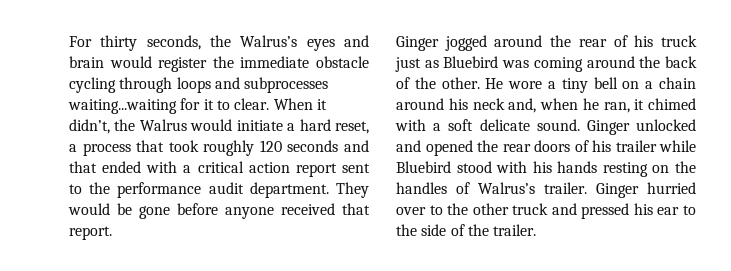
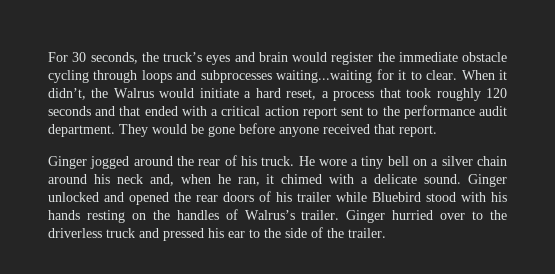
- For thirty seconds, the Walrus’s eyes and brain would register the immediate obstacle cycling through loops and subprocesses waiting...waiting for it to clear.
+ For 30 seconds, the truck’s eyes and brain would register the immediate obstacle cycling through loops and subprocesses waiting...waiting for it to clear.
- Ginger jogged around the rear of his truck just as Bluebird was coming around the back of the other.
+ Ginger jogged around the rear of his truck.
- He wore a tiny bell on a chain around his neck and, when he ran, it chimed with a soft delicate sound.
+ He wore a tiny bell on a silver chain around his neck and, when he ran, it chimed with a delicate sound.
- Ginger hurried over to the other truck and pressed his ear to the side of the trailer.
+ Ginger hurried over to the driverless truck and pressed his ear to the side of the trailer.

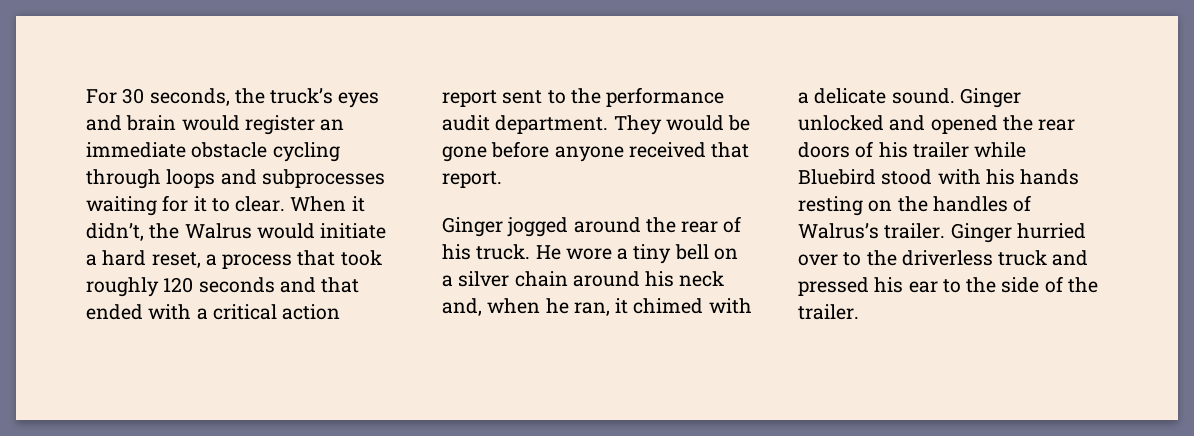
- For 30 seconds, the truck’s eyes and brain would register the immediate obstacle cycling through loops and subprocesses waiting...waiting for it to clear.
+ For 30 seconds, the truck’s eyes and brain would register an immediate obstacle cycling through loops and subprocesses waiting for it to clear.

